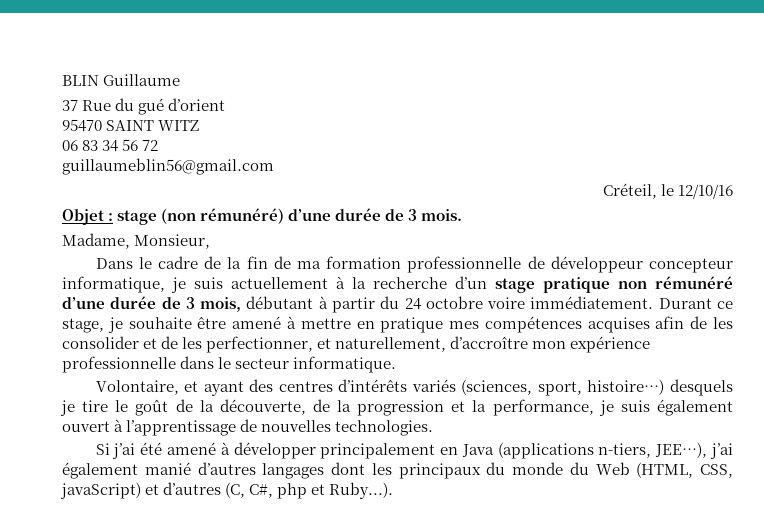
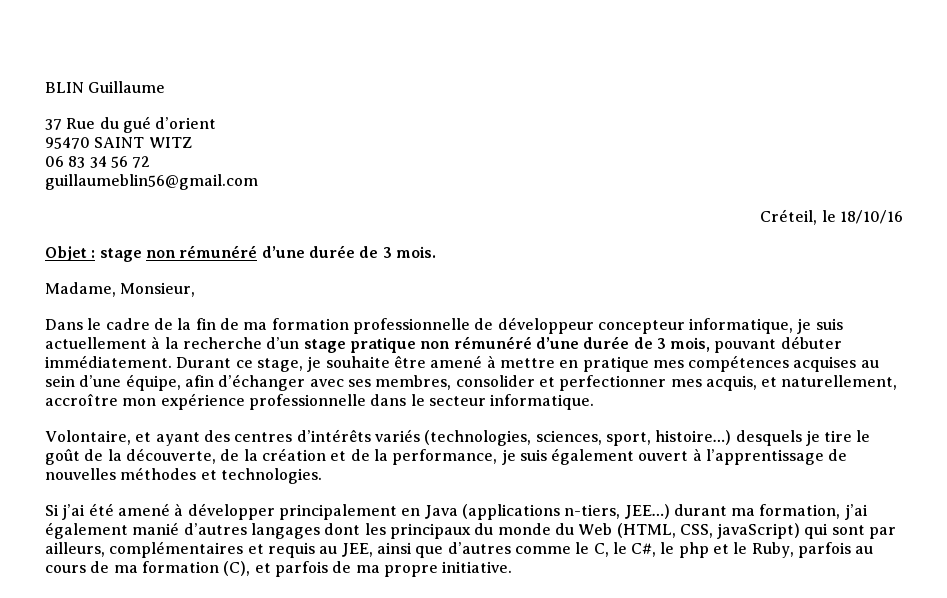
- Créteil, le 12/10/16
+ Créteil, le 18/10/16
- Objet : stage (non rémunéré) d’une durée de 3 mois.
+ Objet : stage non rémunéré d’une durée de 3 mois.
- Dans le cadre de la fin de ma formation professionnelle de développeur concepteur informatique, je suis actuellement à la recherche d’un stage pratique non rémunéré d’une durée de 3 mois, débutant à partir du 24 octobre voire immédiatement.
+ Dans le cadre de la fin de ma formation professionnelle de développeur concepteur informatique, je suis actuellement à la recherche d’un stage pratique non rémunéré d’une durée de 3 mois, pouvant débuter immédiatement.
- Durant ce stage, je souhaite être amené à mettre en pratique mes compétences acquises afin de les consolider et de les perfectionner, et naturellement, d’accroître mon expérience professionnelle dans le secteur informatique.
+ Durant ce stage, je souhaite être amené à mettre en pratique mes compétences acquises au sein d’une équipe, afin d’échanger avec ses membres, consolider et perfectionner mes acquis, et naturellement, accroître mon expérience professionnelle dans le secteur informatique.
- Volontaire, et ayant des centres d’intérêts variés (sciences, sport, histoire…) desquels je tire le goût de la découverte, de la progression et la performance, je suis également ouvert à l’apprentissage de nouvelles technologies.
+ Volontaire, et ayant des centres d’intérêts variés (technologies, sciences, sport, histoire…) desquels je tire le goût de la découverte, de la création et de la performance, je suis également ouvert à l’apprentissage de nouvelles méthodes et technologies.
- Si j’ai été amené à développer principalement en Java (applications n-tiers, JEE…), j’ai également manié d’autres langages dont les principaux du monde du Web (HTML, CSS, javaScript) et d’autres (C, C#, php et Ruby...).
+ Si j’ai été amené à développer principalement en Java (applications n-tiers, JEE…) durant ma formation, j’ai également manié d’autres langages dont les principaux du monde du Web (HTML, CSS, javaScript) qui sont par ailleurs, complémentaires et requis au JEE, ainsi que d’autres comme le C, le C#, le php et le Ruby, parfois au cours de ma formation (C), et parfois de ma propre initiative.

